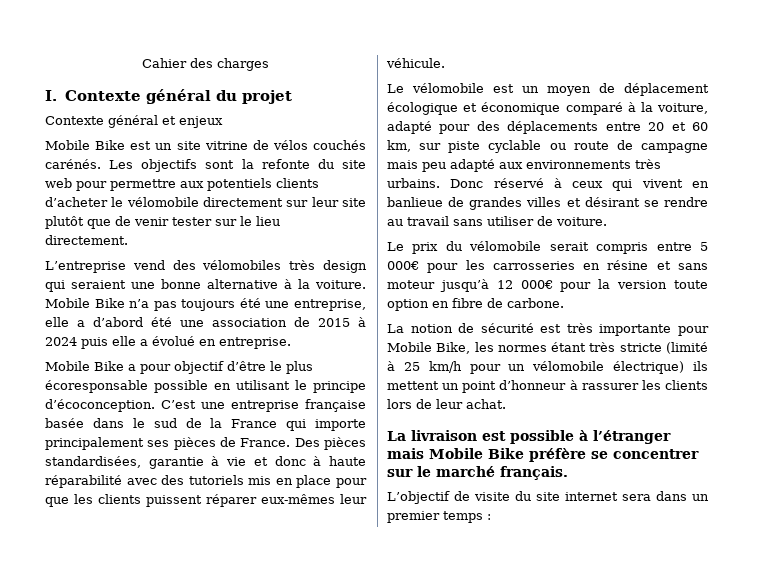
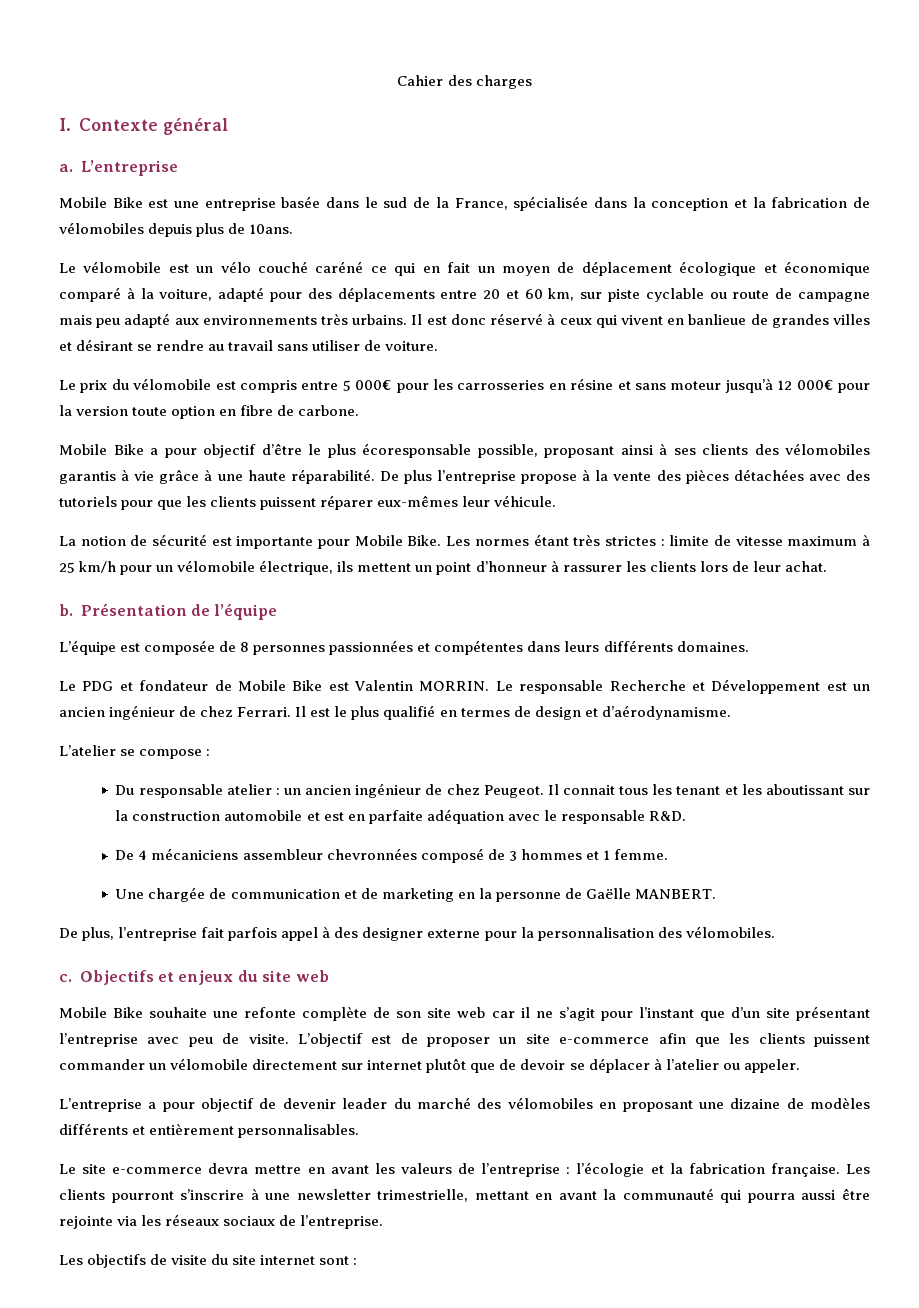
- I. Contexte général du projet
- Contexte général et enjeux
- Mobile Bike est un site vitrine de vélos couchés carénés. Les objectifs sont la refonte du site web pour permettre aux potentiels clients d’acheter le vélomobile directement sur leur site plutôt que de venir tester sur le lieu directement.
- L’entreprise vend des vélomobiles très design qui seraient une bonne alternative à la voiture. Mobile Bike n’a pas toujours été une entreprise, elle a d’abord été une association de 2015 à 2024 puis elle a évolué en entreprise.
- Mobile Bike a pour objectif d’être le plus écoresponsable possible en utilisant le principe d’écoconception. C’est une entreprise française basée dans le sud de la France qui importe principalement ses pièces de France. Des pièces standardisées, garantie à vie et donc à haute réparabilité avec des tutoriels mis en place pour que les clients puissent réparer eux-mêmes leur véhicule.
- Le vélomobile est un moyen de déplacement écologique et économique comparé à la voiture, adapté pour des déplacements entre 20 et 60 km, sur piste cyclable ou route de campagne mais peu adapté aux environnements très urbains.
+ I. Contexte général
+ a. L’entreprise
+ Mobile Bike est une entreprise basée dans le sud de la France, spécialisée dans la conception et la fabrication de vélomobiles depuis plus de 10ans.
+ Le vélomobile est un vélo couché caréné ce qui en fait un moyen de déplacement écologique et économique comparé à la voiture, adapté pour des déplacements entre 20 et 60 km, sur piste cyclable ou route de campagne mais peu adapté aux environnements très urbains.
- Donc réservé à ceux qui vivent en banlieue de grandes villes et désirant se rendre au travail sans utiliser de voiture.
+ Il est donc réservé à ceux qui vivent en banlieue de grandes villes et désirant se rendre au travail sans utiliser de voiture.
- Le prix du vélomobile serait compris entre 5 000€ pour les carrosseries en résine et sans moteur jusqu’à 12 000€ pour la version toute option en fibre de carbone.
+ Le prix du vélomobile est compris entre 5 000€ pour les carrosseries en résine et sans moteur jusqu’à 12 000€ pour la version toute option en fibre de carbone.
+ Mobile Bike a pour objectif d’être le plus écoresponsable possible, proposant ainsi à ses clients des vélomobiles garantis à vie grâce à une haute réparabilité. De plus l’entreprise propose à la vente des pièces détachées avec des tutoriels pour que les clients puissent réparer eux-mêmes leur véhicule.
- La notion de sécurité est très importante pour Mobile Bike, les normes étant très stricte (limité à 25 km/h pour un vélomobile électrique) ils mettent un point d’honneur à rassurer les clients lors de leur achat.
+ La notion de sécurité est importante pour Mobile Bike. Les normes étant très strictes : limite de vitesse maximum à 25 km/h pour un vélomobile électrique, ils mettent un point d’honneur à rassurer les clients lors de leur achat.
- La livraison est possible à l’étranger mais Mobile Bike préfère se concentrer sur le marché français.
- L’objectif de visite du site internet sera dans un premier temps :
+ b. Présentation de l’équipe
+ L’équipe est composée de 8 personnes passionnées et compétentes dans leurs différents domaines.
+ Le PDG et fondateur de Mobile Bike est Valentin MORRIN. Le responsable Recherche et Développement est un ancien ingénieur de chez Ferrari. Il est le plus qualifié en termes de design et d’aérodynamisme.
+ L’atelier se compose :
+ Du responsable atelier : un ancien ingénieur de chez Peugeot. Il connait tous les tenant et les aboutissant sur la construction automobile et est en parfaite adéquation avec le responsable R&D.
+ De 4 mécaniciens assembleur chevronnées composé de 3 hommes et 1 femme.
+ Une chargée de communication et de marketing en la personne de Gaëlle MANBERT.
+ De plus, l’entreprise fait parfois appel à des designer externe pour la personnalisation des vélomobiles.
+ c. Objectifs et enjeux du site web
+ Mobile Bike souhaite une refonte complète de son site web car il ne s’agit pour l’instant que d’un site présentant l’entreprise avec peu de visite. L’objectif est de proposer un site e-commerce afin que les clients puissent commander un vélomobile directement sur internet plutôt que de devoir se déplacer à l’atelier ou appeler.
+ L’entreprise a pour objectif de devenir leader du marché des vélomobiles en proposant une dizaine de modèles différents et entièrement personnalisables.
+ Le site e-commerce devra mettre en avant les valeurs de l’entreprise : l’écologie et la fabrication française. Les clients pourront s’inscrire à une newsletter trimestrielle, mettant en avant la communauté qui pourra aussi être rejointe via les réseaux sociaux de l’entreprise.
+ Les objectifs de visite du site internet sont :

